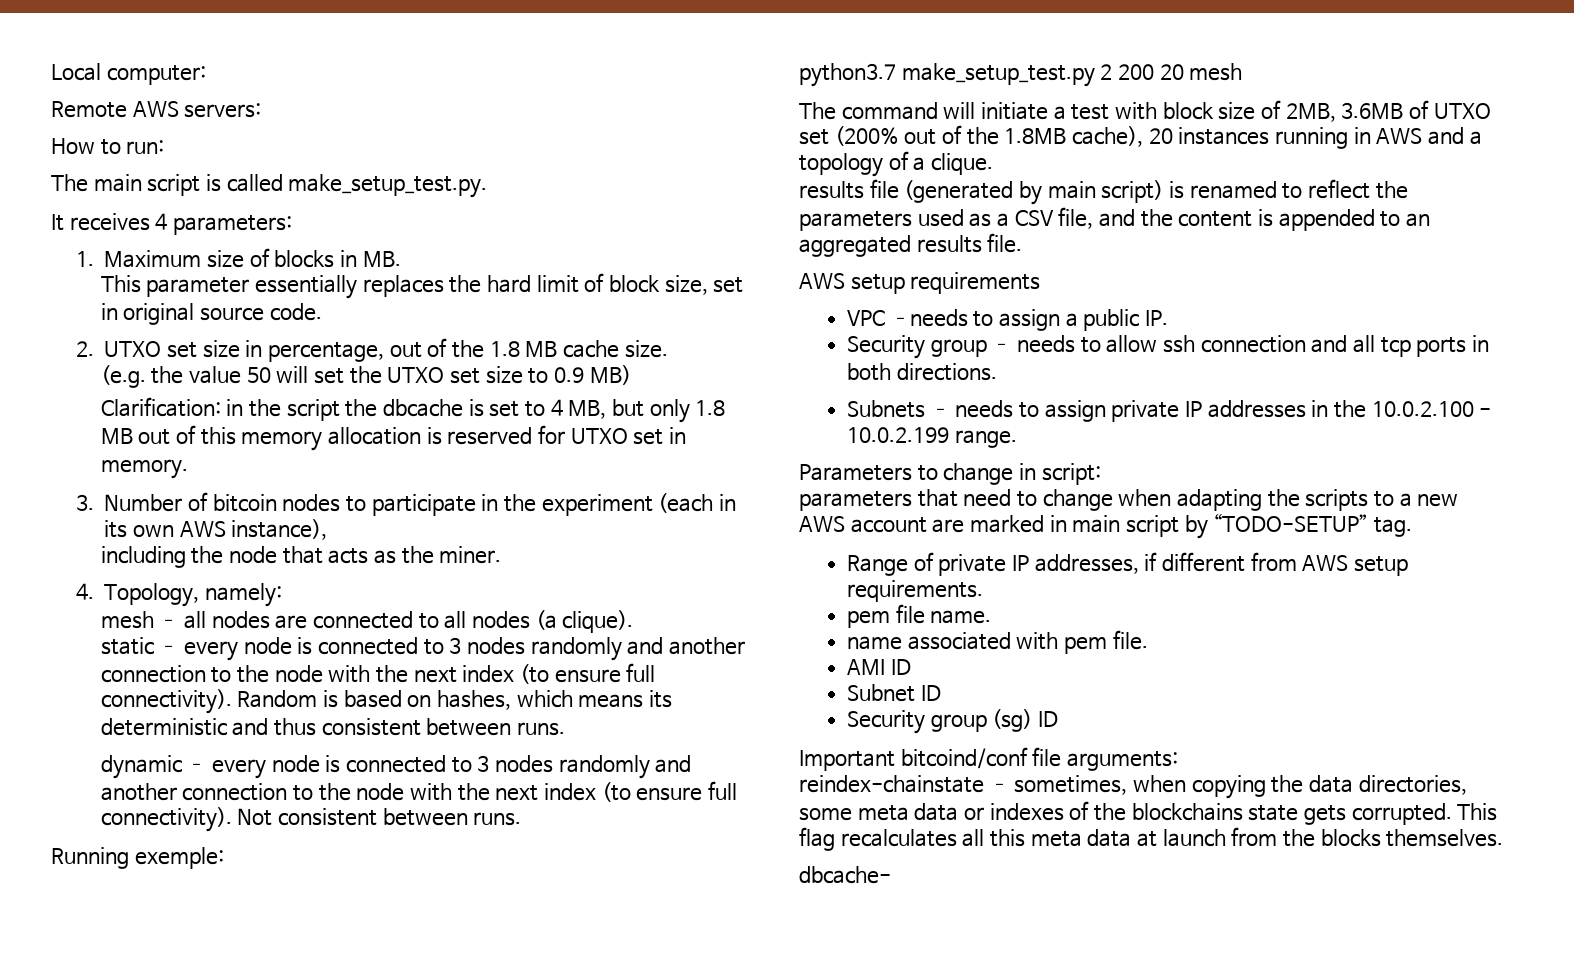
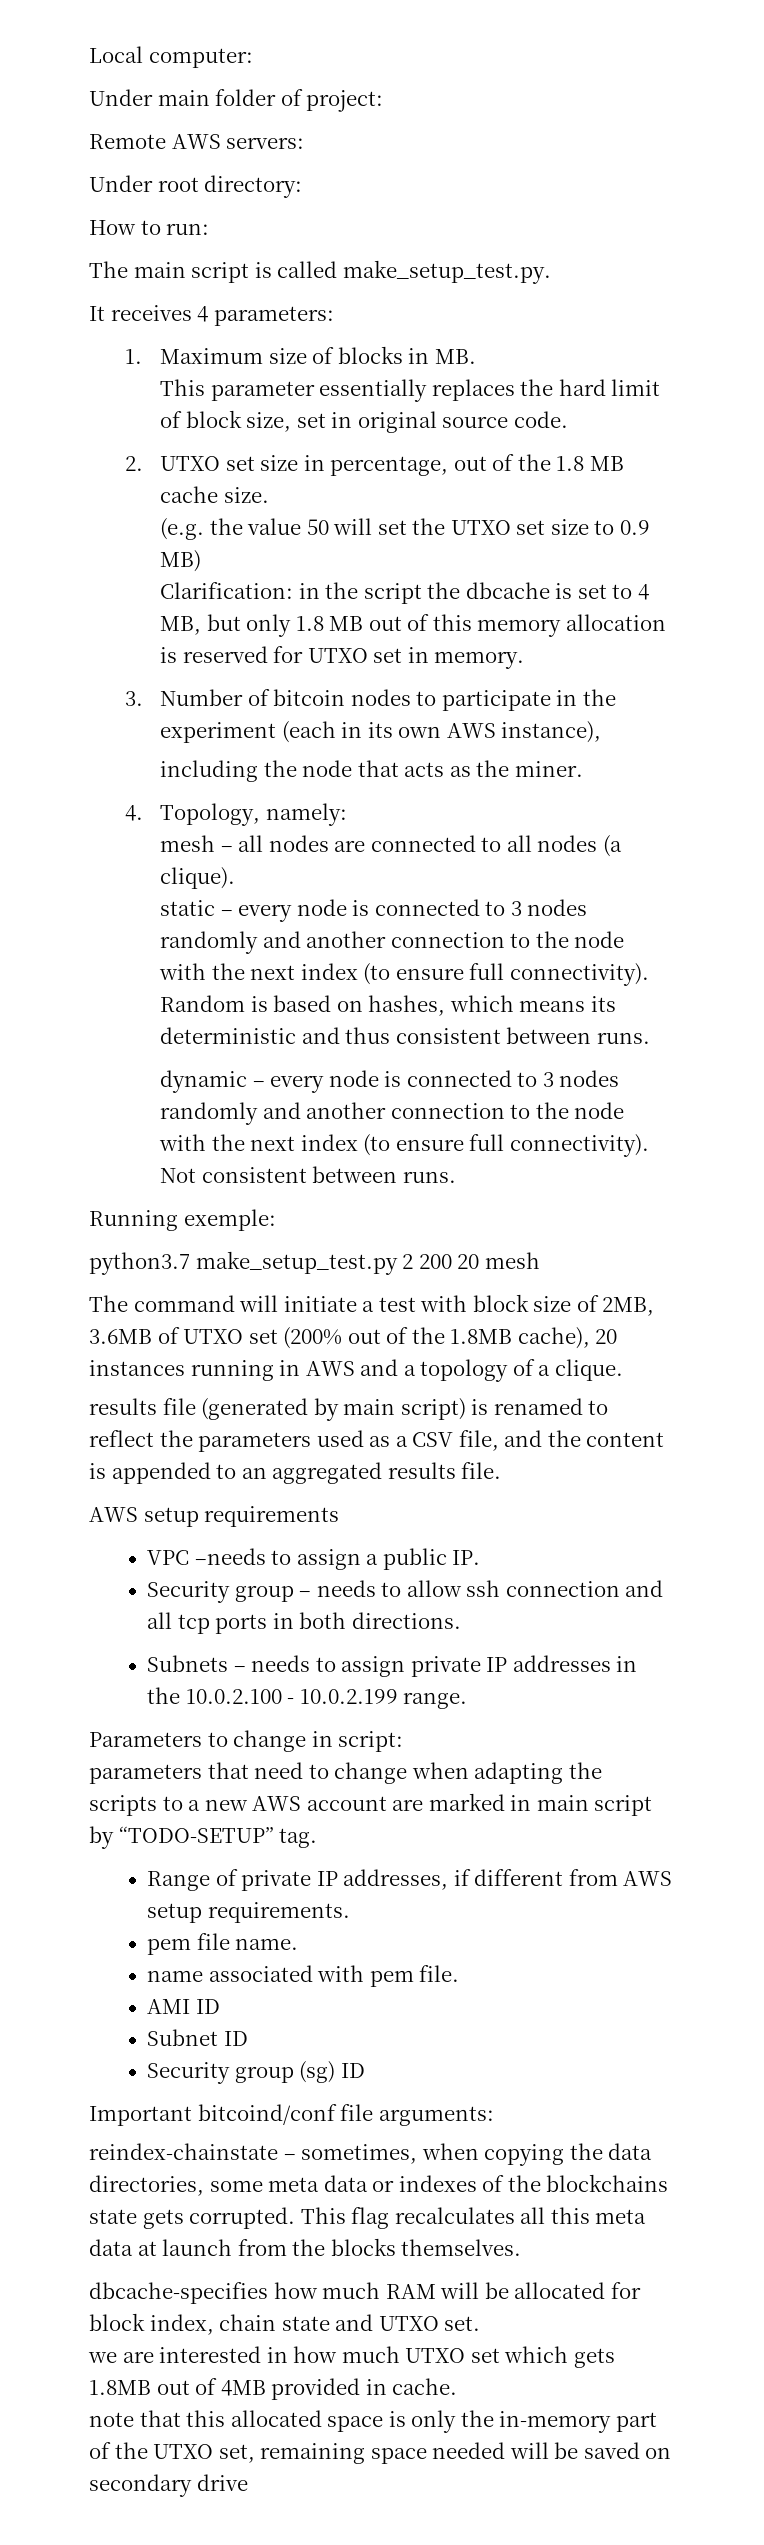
+ Under main folder of project:
+ Under root directory:
- dbcache-
+ dbcache-specifies how much RAM will be allocated for block index, chain state and UTXO set.
+ we are interested in how much UTXO set which gets 1.8MB out of 4MB provided in cache.
+ note that this allocated space is only the in-memory part of the UTXO set, remaining space needed will be saved on secondary drive

